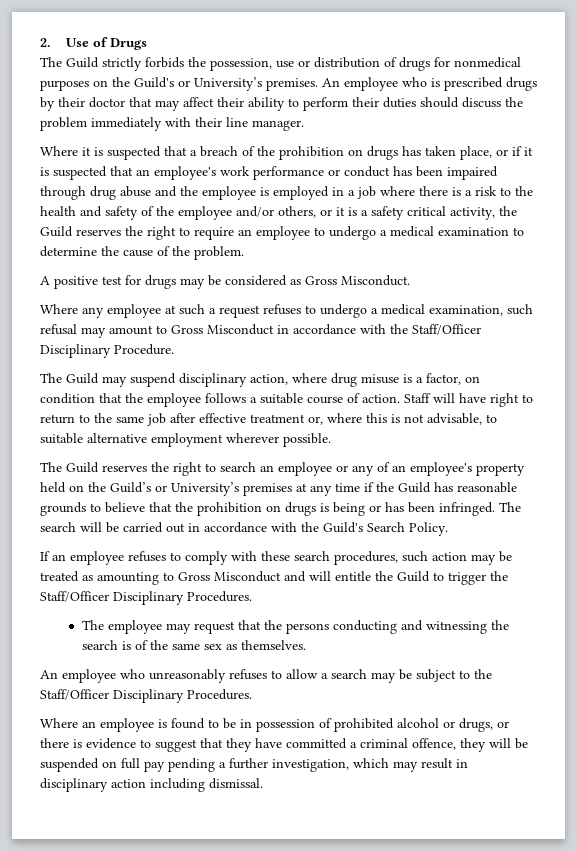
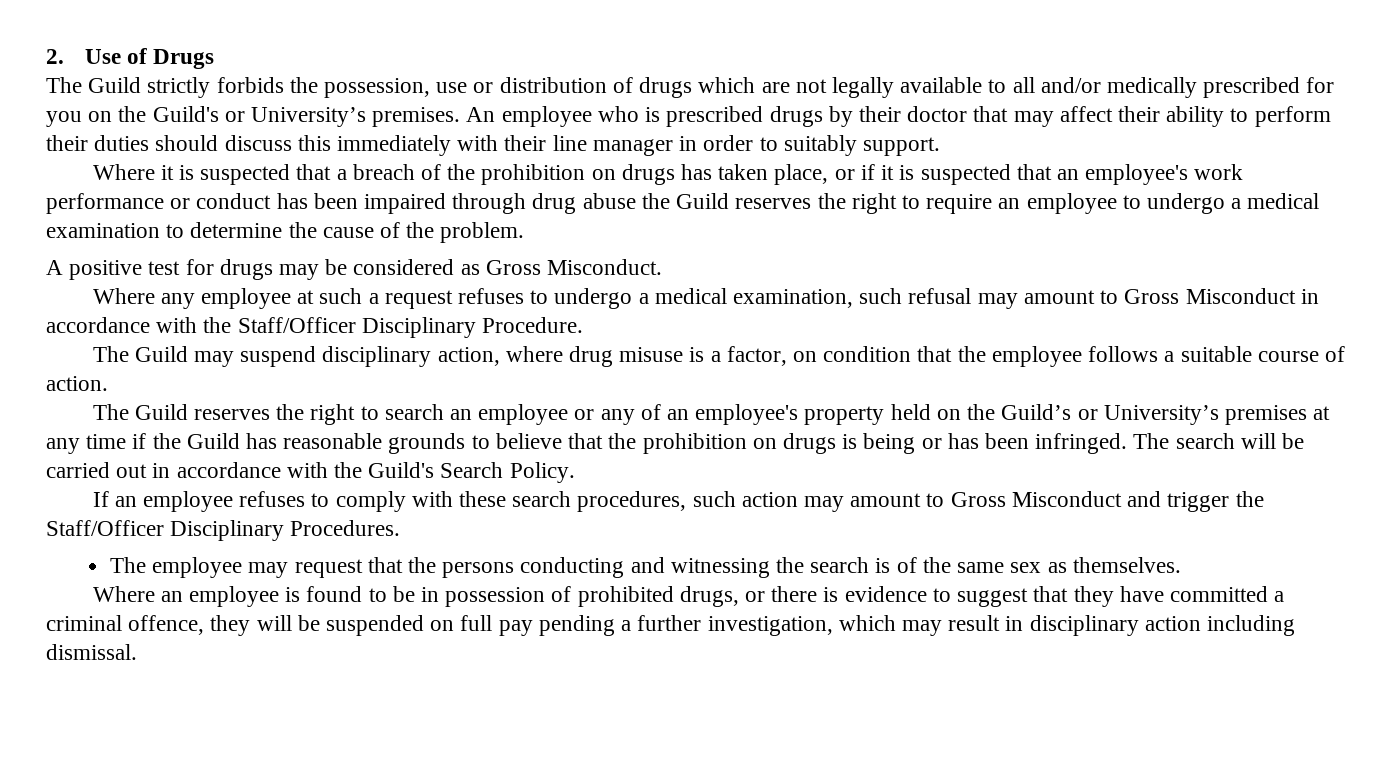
- The Guild strictly forbids the possession, use or distribution of drugs for nonmedical purposes on the Guild's or University’s premises.
+ The Guild strictly forbids the possession, use or distribution of drugs which are not legally available to all and/or medically prescribed for you on the Guild's or University’s premises.
- An employee who is prescribed drugs by their doctor that may affect their ability to perform their duties should discuss the problem immediately with their line manager.
+ An employee who is prescribed drugs by their doctor that may affect their ability to perform their duties should discuss this immediately with their line manager in order to suitably support.
- Where it is suspected that a breach of the prohibition on drugs has taken place, or if it is suspected that an employee's work performance or conduct has been impaired through drug abuse and the employee is employed in a job where there is a risk to the health and safety of the employee and/or others, or it is a safety critical activity, the Guild reserves the right to require an employee to undergo a medical examination to determine the cause of the problem.
+ Where it is suspected that a breach of the prohibition on drugs has taken place, or if it is suspected that an employee's work performance or conduct has been impaired through drug abuse the Guild reserves the right to require an employee to undergo a medical examination to determine the cause of the problem.
- Staff will have right to return to the same job after effective treatment or, where this is not advisable, to suitable alternative employment wherever possible.
- If an employee refuses to comply with these search procedures, such action may be treated as amounting to Gross Misconduct and will entitle the Guild to trigger the Staff/Officer Disciplinary Procedures.
+ If an employee refuses to comply with these search procedures, such action may amount to Gross Misconduct and trigger the Staff/Officer Disciplinary Procedures.
- An employee who unreasonably refuses to allow a search may be subject to the Staff/Officer Disciplinary Procedures.
- Where an employee is found to be in possession of prohibited alcohol or drugs, or there is evidence to suggest that they have committed a criminal offence, they will be suspended on full pay pending a further investigation, which may result in disciplinary action including dismissal.
+ Where an employee is found to be in possession of prohibited drugs, or there is evidence to suggest that they have committed a criminal offence, they will be suspended on full pay pending a further investigation, which may result in disciplinary action including dismissal.

